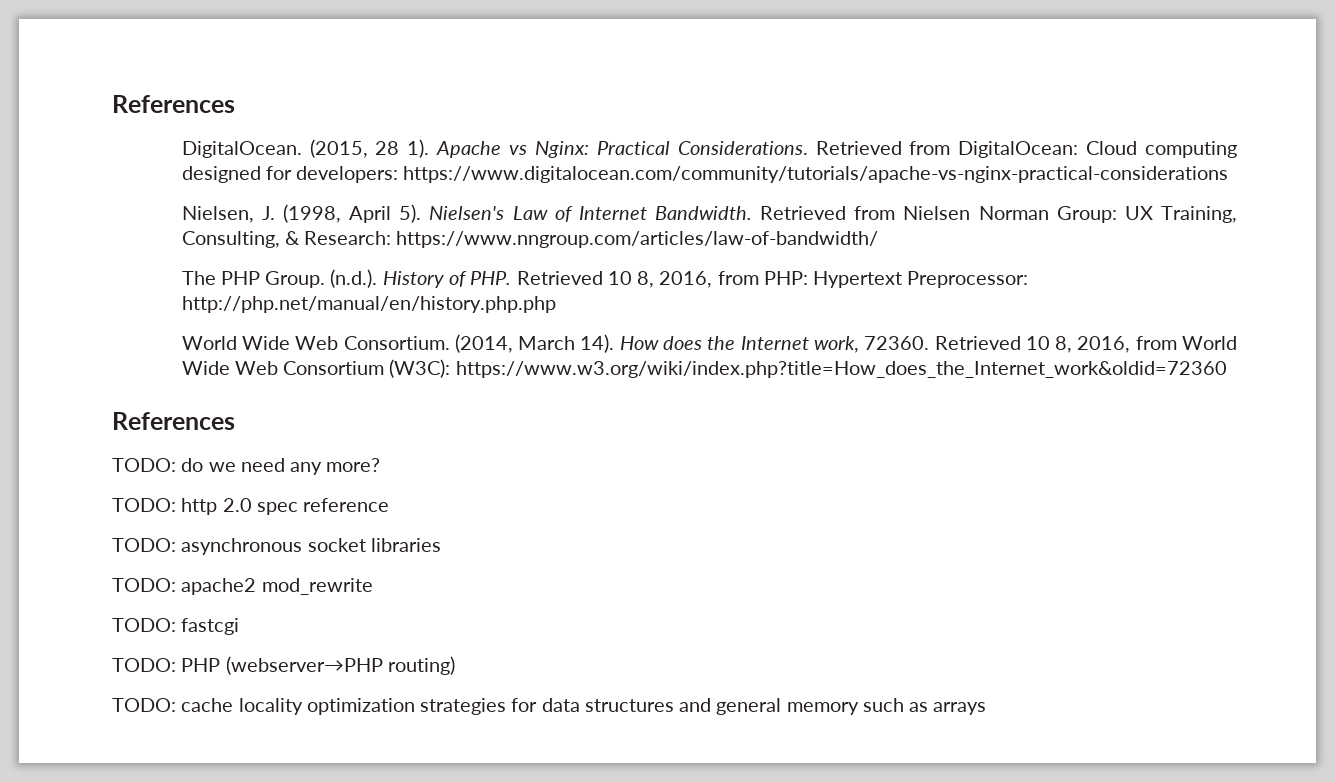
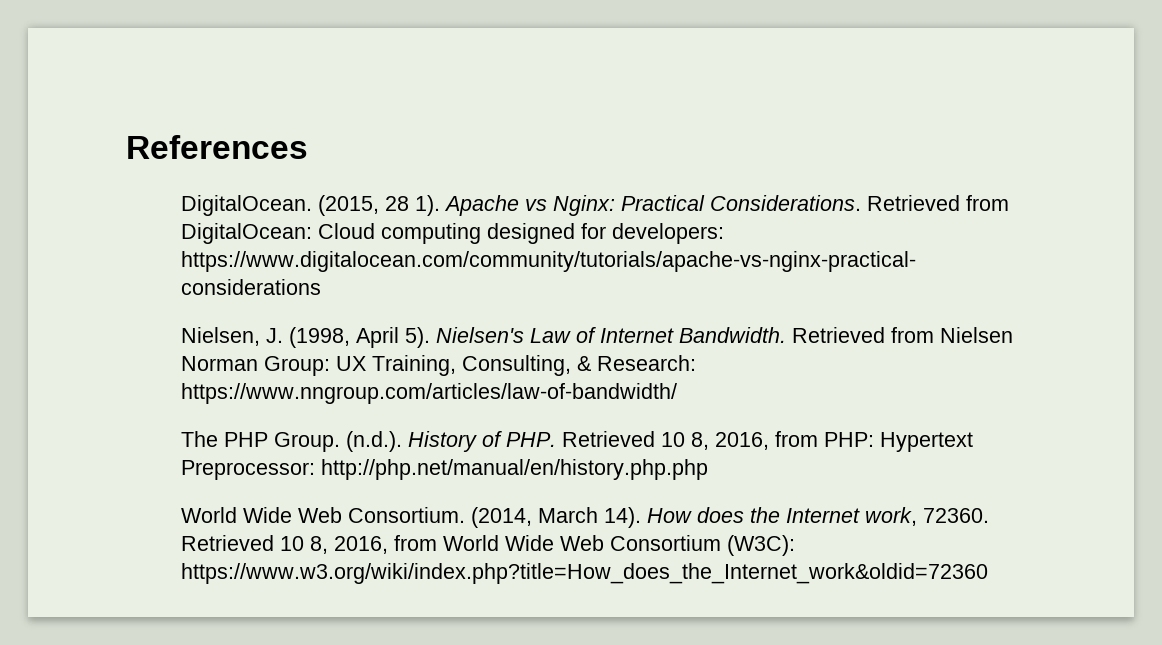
  Retrieved 10 8, 2016, from World Wide Web Consortium (W3C): https://www.w3.org/wiki/index.php?title=How_does_the_Internet_work&oldid=72360
- References
- TODO: do we need any more?
- TODO: http 2.0 spec reference
- TODO: asynchronous socket libraries
- TODO: apache2 mod_rewrite
- TODO: fastcgi
- TODO: PHP (webserver→PHP routing)
- TODO: cache locality optimization strategies for data structures and general memory such as arrays

